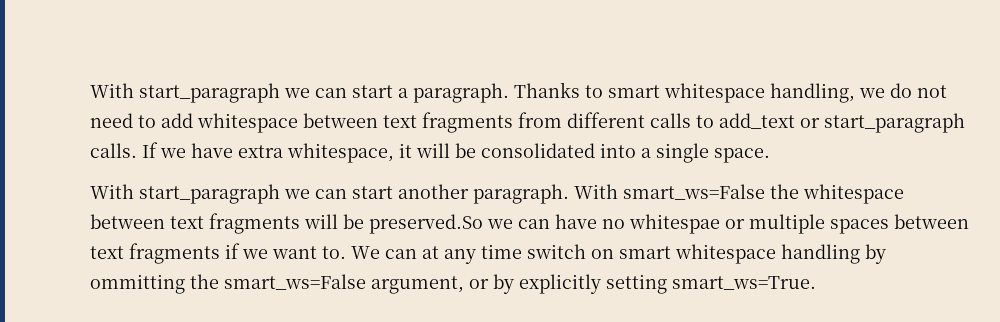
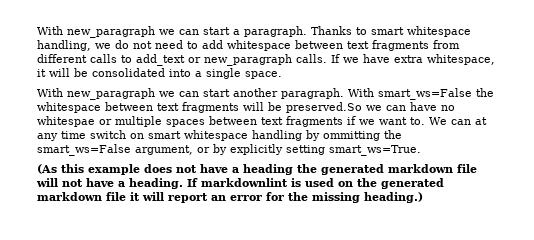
- With start_paragraph we can start a paragraph.
+ With new_paragraph we can start a paragraph.
- Thanks to smart whitespace handling, we do not need to add whitespace between text fragments from different calls to add_text or start_paragraph calls.
+ Thanks to smart whitespace handling, we do not need to add whitespace between text fragments from different calls to add_text or new_paragraph calls.
- With start_paragraph we can start another paragraph.
+ With new_paragraph we can start another paragraph.
+ (As this example does not have a heading the generated markdown file will not have a heading. If markdownlint is used on the generated markdown file it will report an error for the missing heading.)

